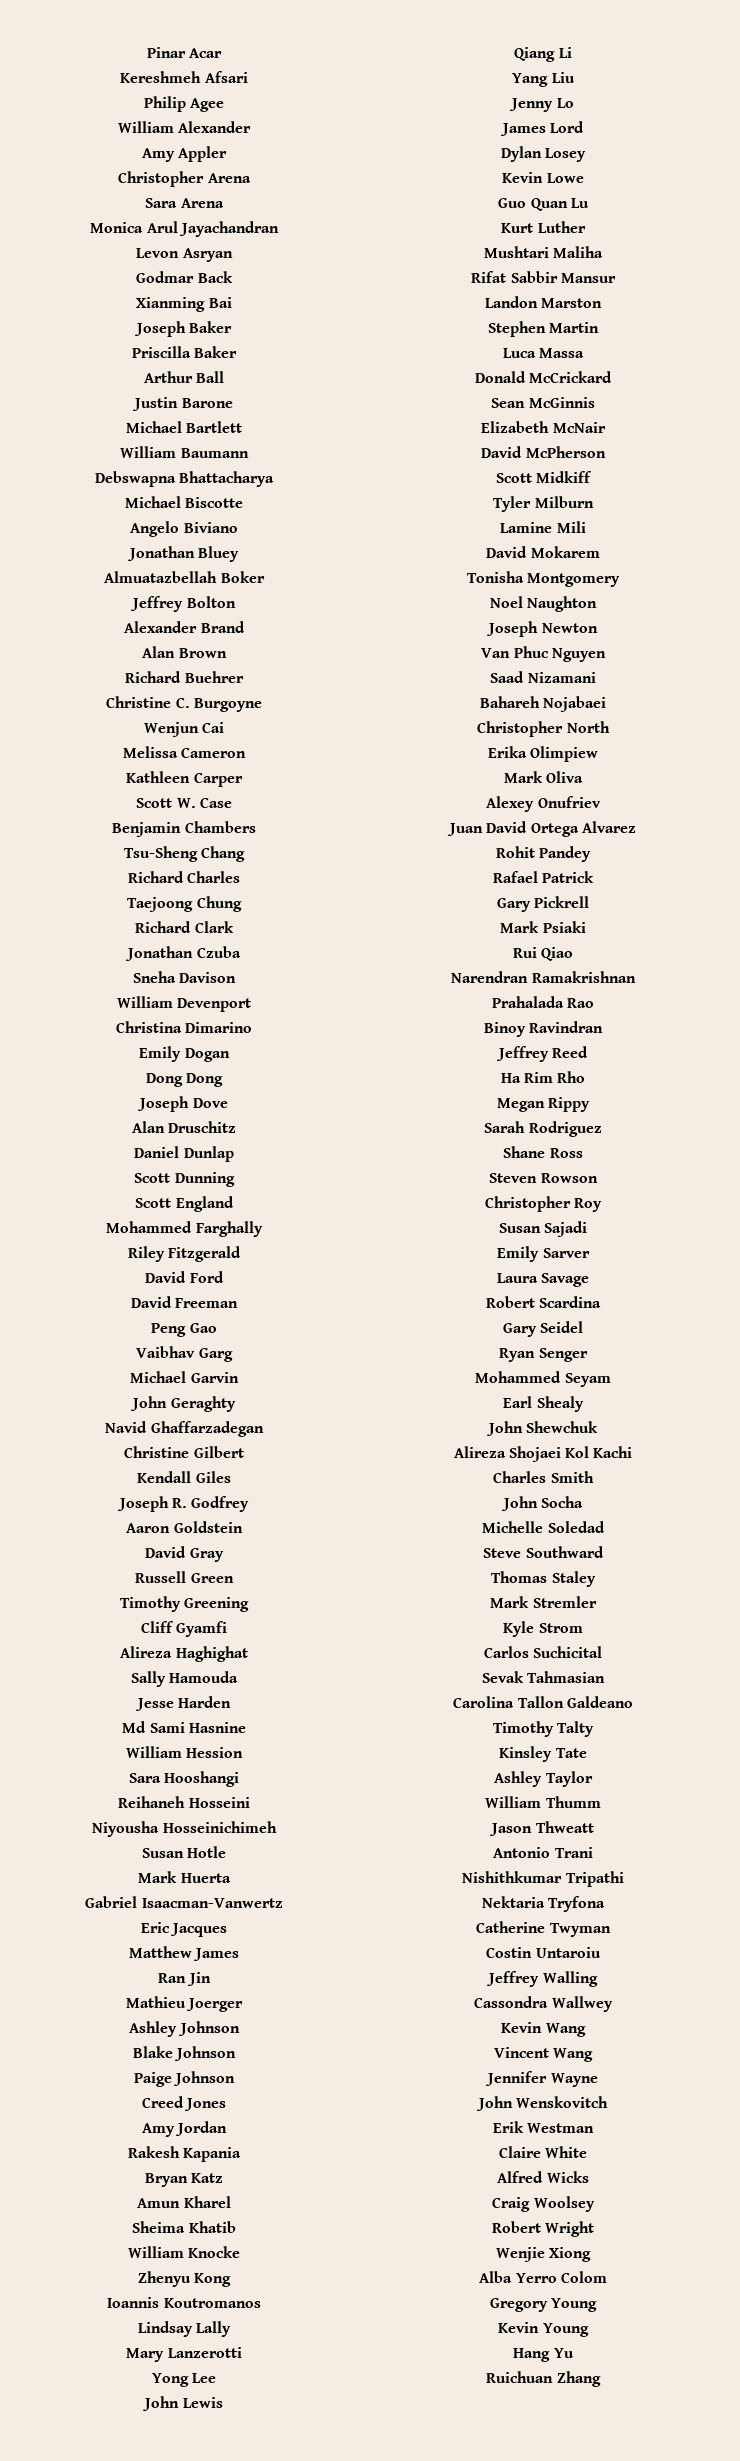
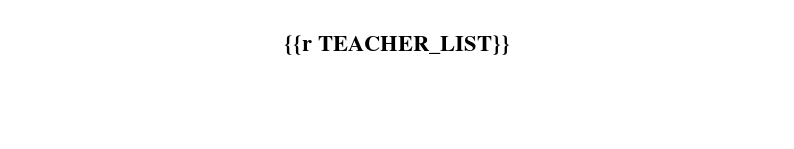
- Pinar Acar
- Kereshmeh Afsari
- Philip Agee
- William Alexander
- Amy Appler
- Christopher Arena
- Sara Arena
- Monica Arul Jayachandran
- Levon Asryan
- Godmar Back
- Xianming Bai
- Joseph Baker
- Priscilla Baker
- Arthur Ball
- Justin Barone
- Michael Bartlett
- William Baumann
- Debswapna Bhattacharya
- Michael Biscotte
- Angelo Biviano
- Jonathan Bluey
- Almuatazbellah Boker
- Jeffrey Bolton
- Alexander Brand
- Alan Brown
- Richard Buehrer
- Christine C. Burgoyne
- Wenjun Cai
- Melissa Cameron
- Kathleen Carper
- Scott W. Case
- Benjamin Chambers
- Tsu-Sheng Chang
- Richard Charles
- Taejoong Chung
- Richard Clark
- Jonathan Czuba
- Sneha Davison
- William Devenport
- Christina Dimarino
- Emily Dogan
- Dong Dong
- Joseph Dove
- Alan Druschitz
- Daniel Dunlap
- Scott Dunning
- Scott England
- Mohammed Farghally
- Riley Fitzgerald
- David Ford
- David Freeman
- Peng Gao
- Vaibhav Garg
- Michael Garvin
- John Geraghty
- Navid Ghaffarzadegan
- Christine Gilbert
- Kendall Giles
- Joseph R. Godfrey
- Aaron Goldstein
- David Gray
- Russell Green
- Timothy Greening
- Cliff Gyamfi
- Alireza Haghighat
- Sally Hamouda
- Jesse Harden
- Md Sami Hasnine
- William Hession
- Sara Hooshangi
- Reihaneh Hosseini
- Niyousha Hosseinichimeh
- Susan Hotle
- Mark Huerta
- Gabriel Isaacman-Vanwertz
- Eric Jacques
- Matthew James
- Ran Jin
- Mathieu Joerger
- Ashley Johnson
- Blake Johnson
- Paige Johnson
- Creed Jones
- Amy Jordan
- Rakesh Kapania
- Bryan Katz
- Amun Kharel
- Sheima Khatib
- William Knocke
- Zhenyu Kong
- Ioannis Koutromanos
- Lindsay Lally
- Mary Lanzerotti
- Yong Lee
- John Lewis
- Qiang Li
- Yang Liu
- Jenny Lo
- James Lord
- Dylan Losey
- Kevin Lowe
- Guo Quan Lu
- Kurt Luther
- Mushtari Maliha
- Rifat Sabbir Mansur
- Landon Marston
- Stephen Martin
- Luca Massa
- Donald McCrickard
- Sean McGinnis
- Elizabeth McNair
- David McPherson
- Scott Midkiff
- Tyler Milburn
- Lamine Mili
- David Mokarem
- Tonisha Montgomery
- Noel Naughton
- Joseph Newton
- Van Phuc Nguyen
- Saad Nizamani
- Bahareh Nojabaei
- Christopher North
- Erika Olimpiew
- Mark Oliva
- Alexey Onufriev
- Juan David Ortega Alvarez
- Rohit Pandey
- Rafael Patrick
- Gary Pickrell
- Mark Psiaki
- Rui Qiao
- Narendran Ramakrishnan
- Prahalada Rao
- Binoy Ravindran
- Jeffrey Reed
- Ha Rim Rho
- Megan Rippy
- Sarah Rodriguez
- Shane Ross
- Steven Rowson
- Christopher Roy
- Susan Sajadi
- Emily Sarver
- Laura Savage
- Robert Scardina
- Gary Seidel
- Ryan Senger
- Mohammed Seyam
- Earl Shealy
- John Shewchuk
- Alireza Shojaei Kol Kachi
- Charles Smith
- John Socha
- Michelle Soledad
- Steve Southward
- Thomas Staley
- Mark Stremler
- Kyle Strom
- Carlos Suchicital
- Sevak Tahmasian
- Carolina Tallon Galdeano
- Timothy Talty
- Kinsley Tate
- Ashley Taylor
- William Thumm
- Jason Thweatt
- Antonio Trani
- Nishithkumar Tripathi
- Nektaria Tryfona
- Catherine Twyman
- Costin Untaroiu
- Jeffrey Walling
- Cassondra Wallwey
- Kevin Wang
- Vincent Wang
- Jennifer Wayne
- John Wenskovitch
- Erik Westman
- Claire White
- Alfred Wicks
- Craig Woolsey
- Robert Wright
- Wenjie Xiong
- Alba Yerro Colom
- Gregory Young
- Kevin Young
- Hang Yu
- Ruichuan Zhang
+ {{r TEACHER_LIST}}

